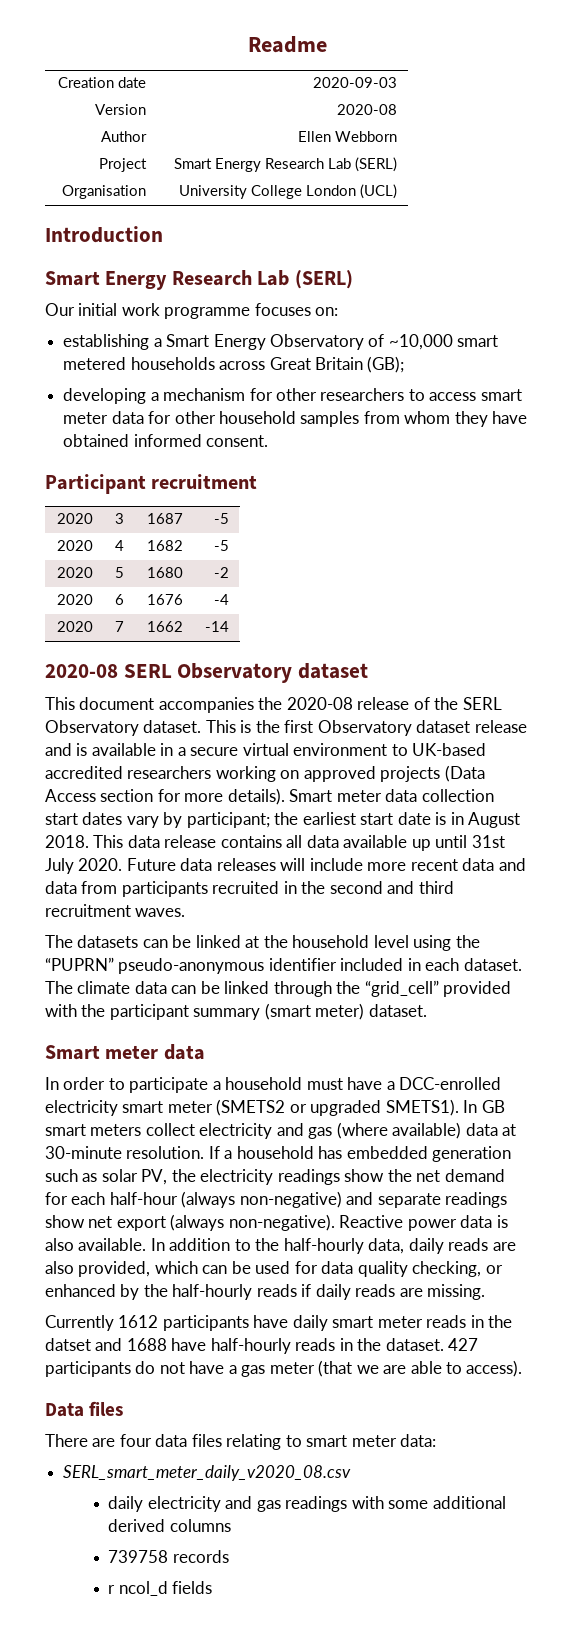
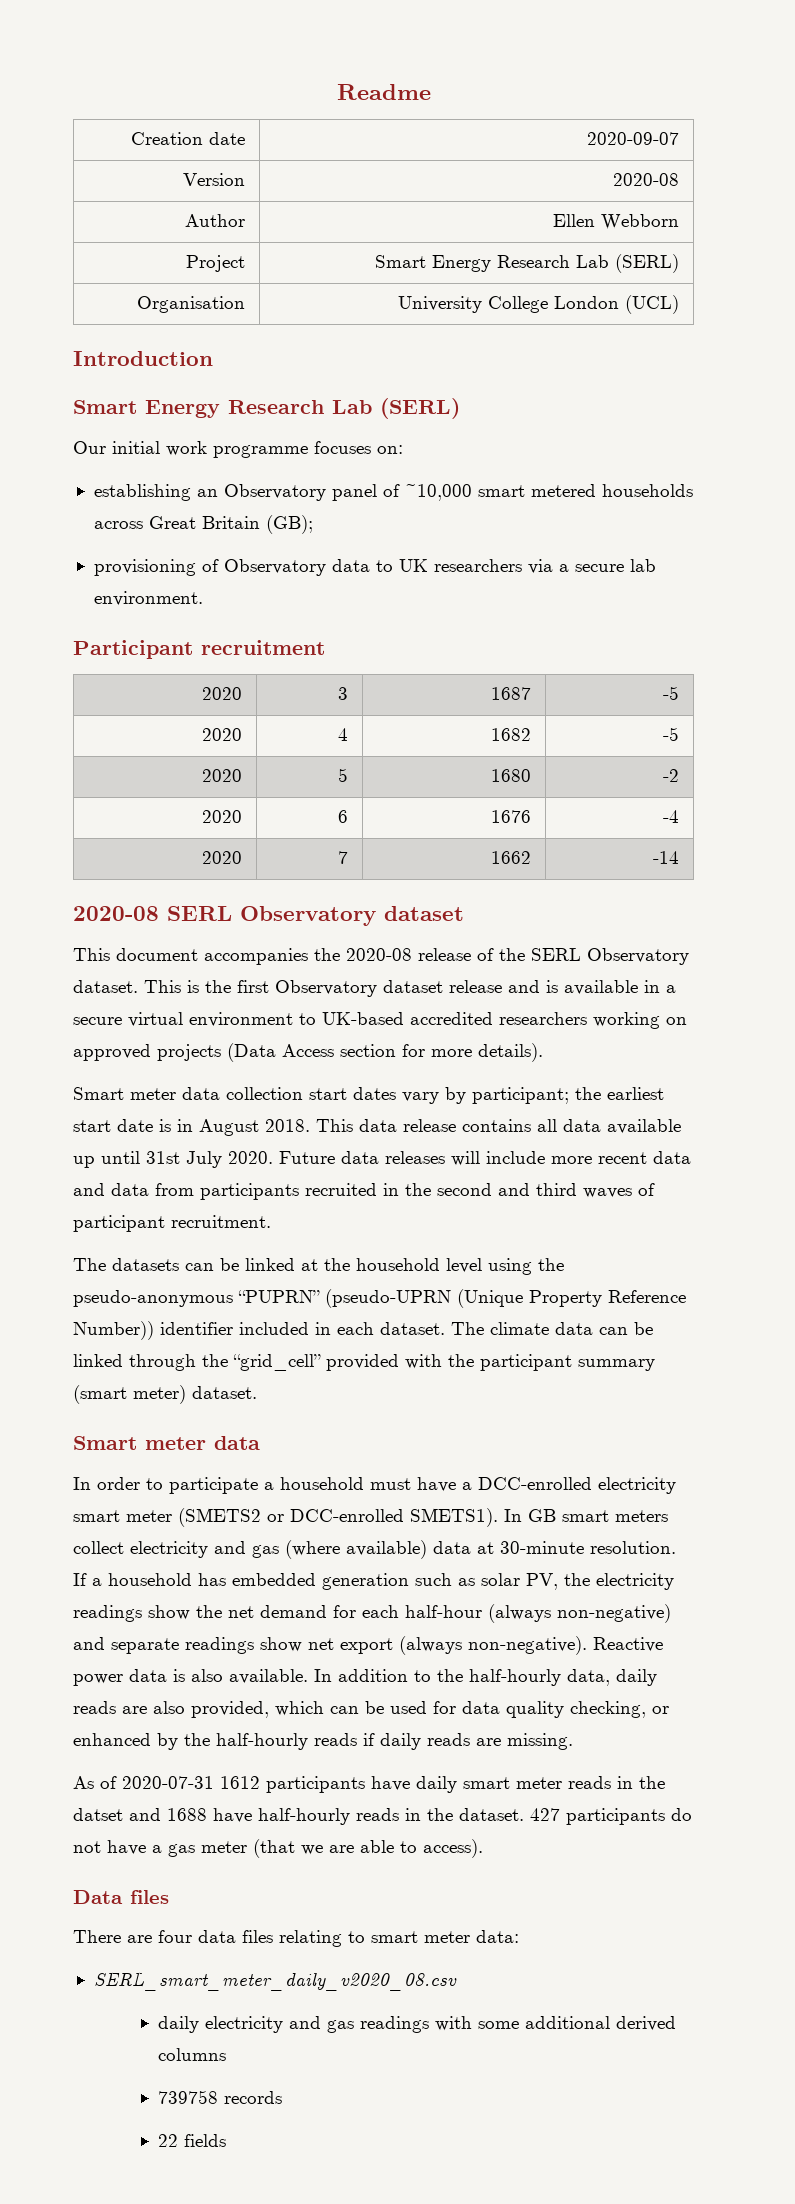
- Creation date | 2020-09-03
+ Creation date | 2020-09-07
- establishing a Smart Energy Observatory of ~10,000 smart metered households across Great Britain (GB);
+ establishing an Observatory panel of ~10,000 smart metered households across Great Britain (GB);
- developing a mechanism for other researchers to access smart meter data for other household samples from whom they have obtained informed consent.
+ provisioning of Observatory data to UK researchers via a secure lab environment.
- This is the first Observatory dataset release and is available in a secure virtual environment to UK-based accredited researchers working on approved projects (Data Access section for more details). Smart meter data collection start dates vary by participant; the earliest start date is in August 2018.
+ This is the first Observatory dataset release and is available in a secure virtual environment to UK-based accredited researchers working on approved projects (Data Access section for more details).
+ Smart meter data collection start dates vary by participant; the earliest start date is in August 2018.
- Future data releases will include more recent data and data from participants recruited in the second and third recruitment waves.
+ Future data releases will include more recent data and data from participants recruited in the second and third waves of participant recruitment.
- The datasets can be linked at the household level using the “PUPRN” pseudo-anonymous identifier included in each dataset.
+ The datasets can be linked at the household level using the pseudo-anonymous “PUPRN” (pseudo-UPRN (Unique Property Reference Number)) identifier included in each dataset.
- In order to participate a household must have a DCC-enrolled electricity smart meter (SMETS2 or upgraded SMETS1).
+ In order to participate a household must have a DCC-enrolled electricity smart meter (SMETS2 or DCC-enrolled SMETS1).
- Currently 1612 participants have daily smart meter reads in the datset and 1688 have half-hourly reads in the dataset.
+ As of 2020-07-31 1612 participants have daily smart meter reads in the datset and 1688 have half-hourly reads in the dataset.
- r ncol_d fields
+ 22 fields

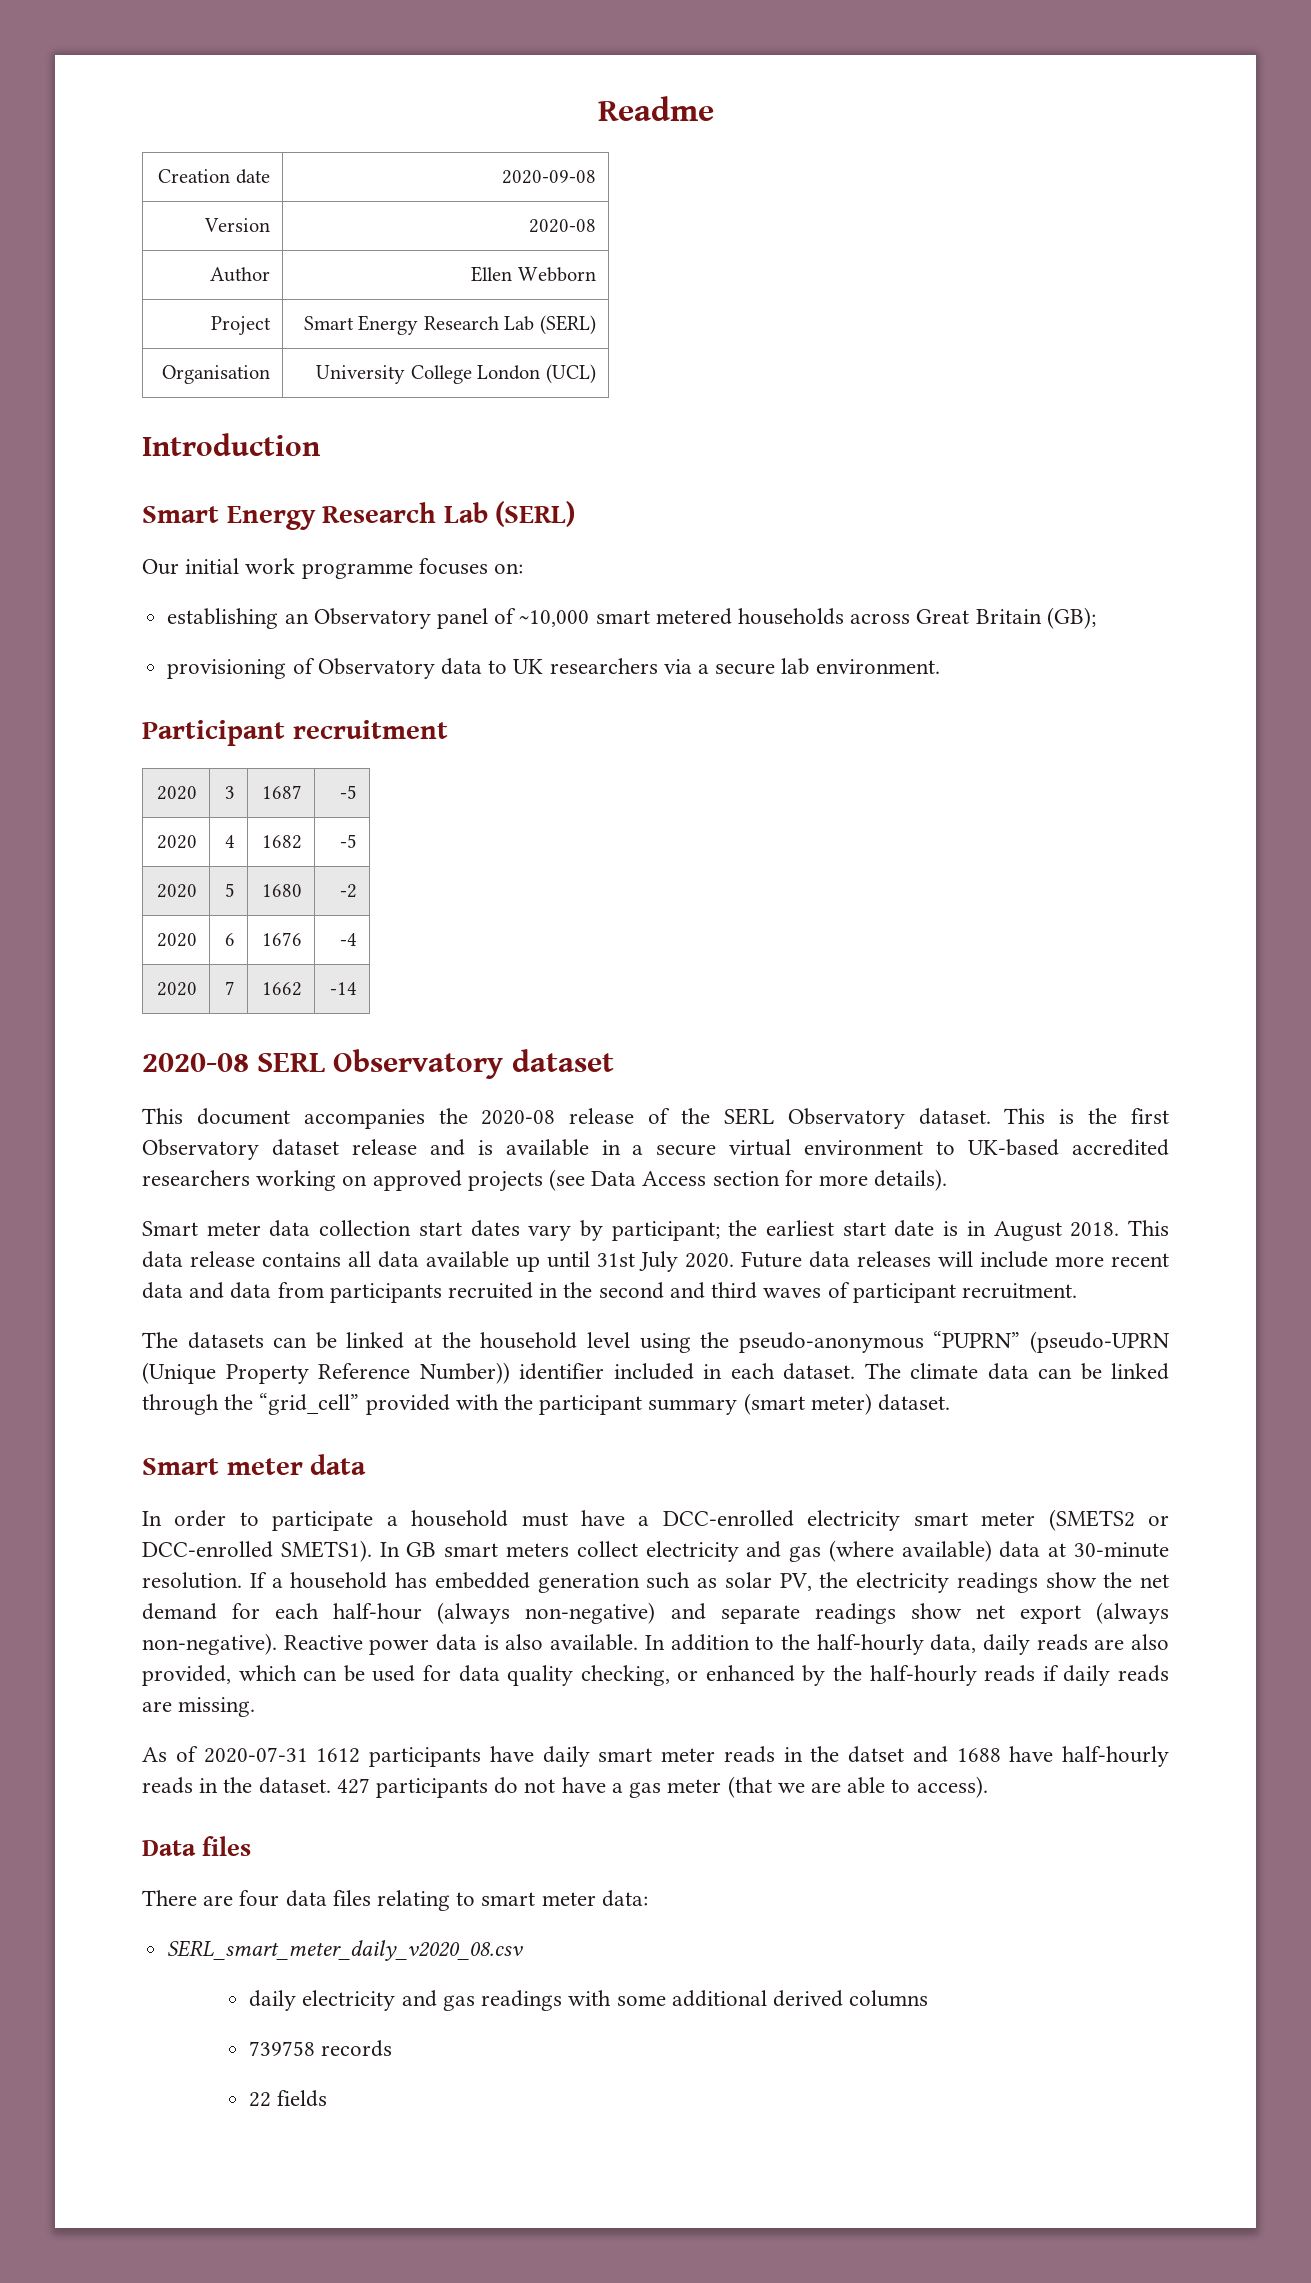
- Creation date | 2020-09-07
+ Creation date | 2020-09-08
- This is the first Observatory dataset release and is available in a secure virtual environment to UK-based accredited researchers working on approved projects (Data Access section for more details).
+ This is the first Observatory dataset release and is available in a secure virtual environment to UK-based accredited researchers working on approved projects (see Data Access section for more details).

